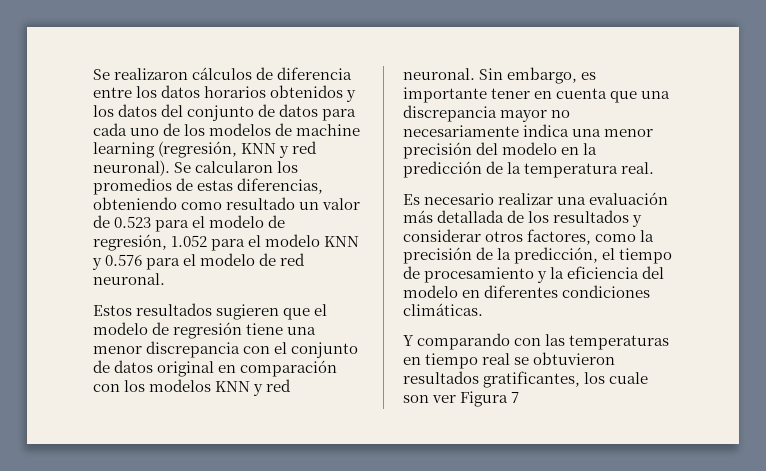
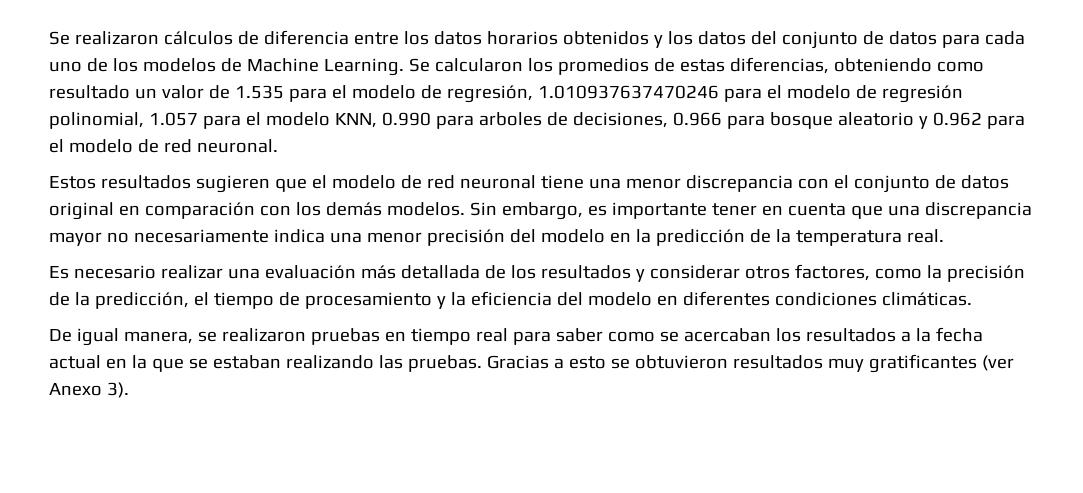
- Se realizaron cálculos de diferencia entre los datos horarios obtenidos y los datos del conjunto de datos para cada uno de los modelos de machine learning (regresión, KNN y red neuronal).
+ Se realizaron cálculos de diferencia entre los datos horarios obtenidos y los datos del conjunto de datos para cada uno de los modelos de Machine Learning.
- Se calcularon los promedios de estas diferencias, obteniendo como resultado un valor de 0.523 para el modelo de regresión, 1.052 para el modelo KNN y 0.576 para el modelo de red neuronal.
+ Se calcularon los promedios de estas diferencias, obteniendo como resultado un valor de 1.535 para el modelo de regresión, 1.010937637470246 para el modelo de regresión polinomial, 1.057 para el modelo KNN, 0.990 para arboles de decisiones, 0.966 para bosque aleatorio y 0.962 para el modelo de red neuronal.
- Estos resultados sugieren que el modelo de regresión tiene una menor discrepancia con el conjunto de datos original en comparación con los modelos KNN y red neuronal.
+ Estos resultados sugieren que el modelo de red neuronal tiene una menor discrepancia con el conjunto de datos original en comparación con los demás modelos.
- Y comparando con las temperaturas en tiempo real se obtuvieron resultados gratificantes, los cuale son ver Figura 7
+ De igual manera, se realizaron pruebas en tiempo real para saber como se acercaban los resultados a la fecha actual en la que se estaban realizando las pruebas. Gracias a esto se obtuvieron resultados muy gratificantes (ver Anexo 3).

